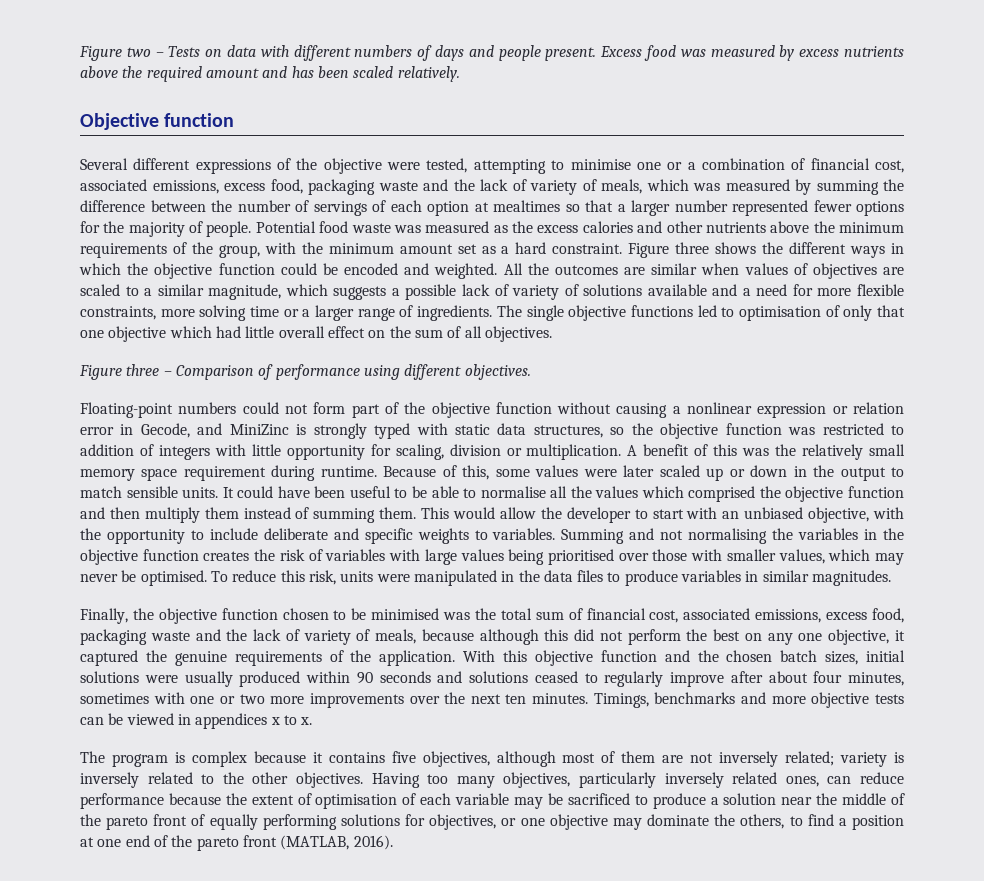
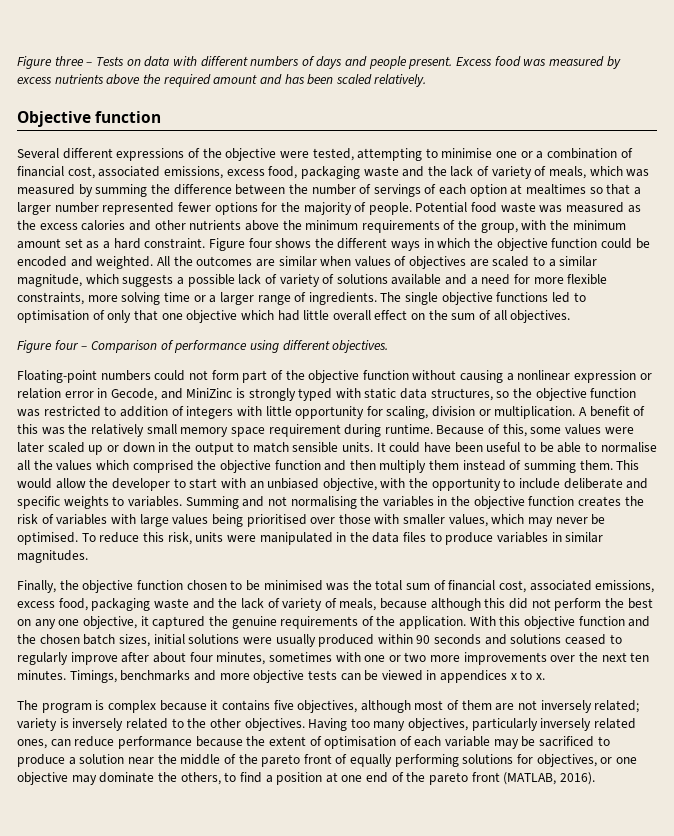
- Figure two – Tests on data with different numbers of days and people present.
+ Figure three – Tests on data with different numbers of days and people present.
- Figure three shows the different ways in which the objective function could be encoded and weighted.
+ Figure four shows the different ways in which the objective function could be encoded and weighted.
- Figure three – Comparison of performance using different objectives.
+ Figure four – Comparison of performance using different objectives.

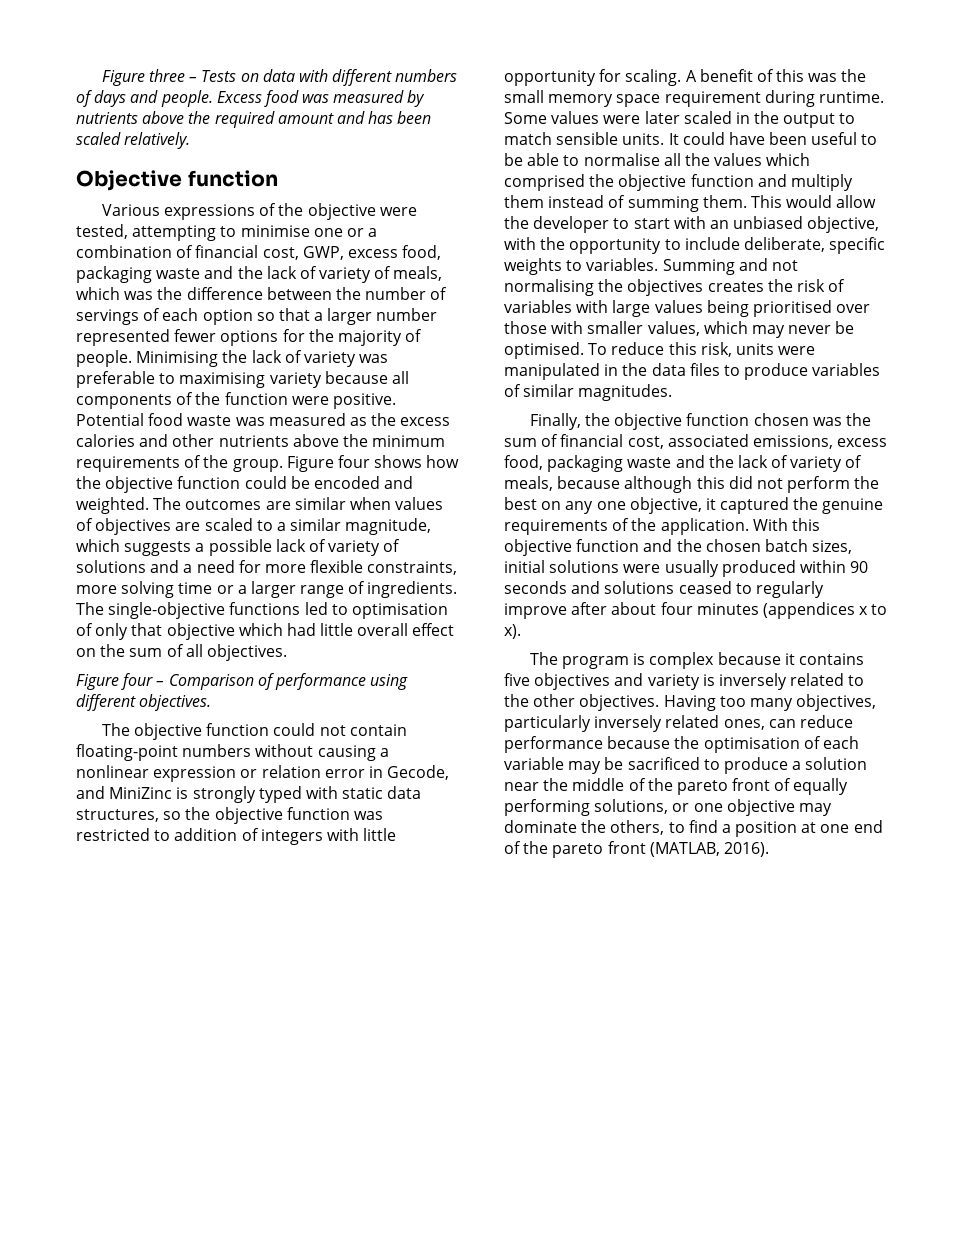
- Figure three – Tests on data with different numbers of days and people present.
+ Figure three – Tests on data with different numbers of days and people.
- Excess food was measured by excess nutrients above the required amount and has been scaled relatively.
+ Excess food was measured by nutrients above the required amount and has been scaled relatively.
- Several different expressions of the objective were tested, attempting to minimise one or a combination of financial cost, associated emissions, excess food, packaging waste and the lack of variety of meals, which was measured by summing the difference between the number of servings of each option at mealtimes so that a larger number represented fewer options for the majority of people.
+ Various expressions of the objective were tested, attempting to minimise one or a combination of financial cost, GWP, excess food, packaging waste and the lack of variety of meals, which was the difference between the number of servings of each option so that a larger number represented fewer options for the majority of people.
+ Minimising the lack of variety was preferable to maximising variety because all components of the function were positive.
- Potential food waste was measured as the excess calories and other nutrients above the minimum requirements of the group, with the minimum amount set as a hard constraint. Figure four shows the different ways in which the objective function could be encoded and weighted.
+ Potential food waste was measured as the excess calories and other nutrients above the minimum requirements of the group. Figure four shows how the objective function could be encoded and weighted.
- All the outcomes are similar when values of objectives are scaled to a similar magnitude, which suggests a possible lack of variety of solutions available and a need for more flexible constraints, more solving time or a larger range of ingredients.
+ The outcomes are similar when values of objectives are scaled to a similar magnitude, which suggests a possible lack of variety of solutions and a need for more flexible constraints, more solving time or a larger range of ingredients.
- The single objective functions led to optimisation of only that one objective which had little overall effect on the sum of all objectives.
+ The single-objective functions led to optimisation of only that objective which had little overall effect on the sum of all objectives.
- Floating-point numbers could not form part of the objective function without causing a nonlinear expression or relation error in Gecode, and MiniZinc is strongly typed with static data structures, so the objective function was restricted to addition of integers with little opportunity for scaling, division or multiplication.
+ The objective function could not contain floating-point numbers without causing a nonlinear expression or relation error in Gecode, and MiniZinc is strongly typed with static data structures, so the objective function was restricted to addition of integers with little opportunity for scaling.
- A benefit of this was the relatively small memory space requirement during runtime.
+ A benefit of this was the small memory space requirement during runtime.
- Because of this, some values were later scaled up or down in the output to match sensible units.
+ Some values were later scaled in the output to match sensible units.
- It could have been useful to be able to normalise all the values which comprised the objective function and then multiply them instead of summing them.
+ It could have been useful to be able to normalise all the values which comprised the objective function and multiply them instead of summing them.
- This would allow the developer to start with an unbiased objective, with the opportunity to include deliberate and specific weights to variables.
+ This would allow the developer to start with an unbiased objective, with the opportunity to include deliberate, specific weights to variables.
- Summing and not normalising the variables in the objective function creates the risk of variables with large values being prioritised over those with smaller values, which may never be optimised.
+ Summing and not normalising the objectives creates the risk of variables with large values being prioritised over those with smaller values, which may never be optimised.
- To reduce this risk, units were manipulated in the data files to produce variables in similar magnitudes.
+ To reduce this risk, units were manipulated in the data files to produce variables of similar magnitudes.
- Finally, the objective function chosen to be minimised was the total sum of financial cost, associated emissions, excess food, packaging waste and the lack of variety of meals, because although this did not perform the best on any one objective, it captured the genuine requirements of the application.
+ Finally, the objective function chosen was the sum of financial cost, associated emissions, excess food, packaging waste and the lack of variety of meals, because although this did not perform the best on any one objective, it captured the genuine requirements of the application.
- With this objective function and the chosen batch sizes, initial solutions were usually produced within 90 seconds and solutions ceased to regularly improve after about four minutes, sometimes with one or two more improvements over the next ten minutes. Timings, benchmarks and more objective tests can be viewed in appendices x to x.
+ With this objective function and the chosen batch sizes, initial solutions were usually produced within 90 seconds and solutions ceased to regularly improve after about four minutes (appendices x to x).
- The program is complex because it contains five objectives, although most of them are not inversely related; variety is inversely related to the other objectives.
+ The program is complex because it contains five objectives and variety is inversely related to the other objectives.
- Having too many objectives, particularly inversely related ones, can reduce performance because the extent of optimisation of each variable may be sacrificed to produce a solution near the middle of the pareto front of equally performing solutions for objectives, or one objective may dominate the others, to find a position at one end of the pareto front (MATLAB, 2016).
+ Having too many objectives, particularly inversely related ones, can reduce performance because the optimisation of each variable may be sacrificed to produce a solution near the middle of the pareto front of equally performing solutions, or one objective may dominate the others, to find a position at one end of the pareto front (MATLAB, 2016).

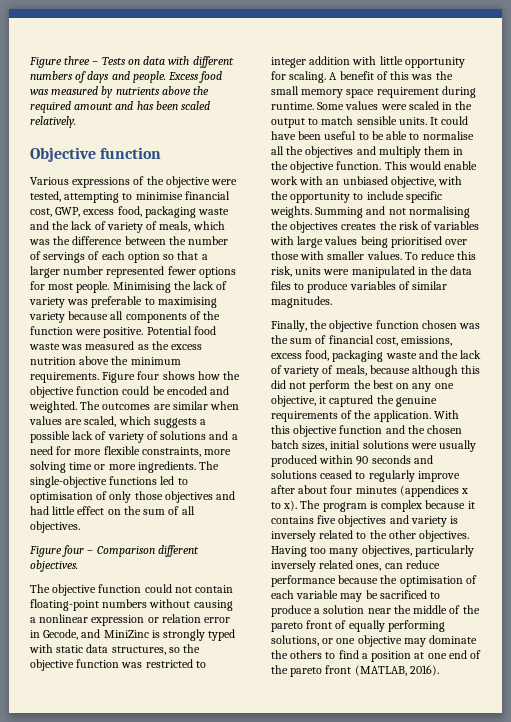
- Various expressions of the objective were tested, attempting to minimise one or a combination of financial cost, GWP, excess food, packaging waste and the lack of variety of meals, which was the difference between the number of servings of each option so that a larger number represented fewer options for the majority of people.
+ Various expressions of the objective were tested, attempting to minimise financial cost, GWP, excess food, packaging waste and the lack of variety of meals, which was the difference between the number of servings of each option so that a larger number represented fewer options for most people.
- Potential food waste was measured as the excess calories and other nutrients above the minimum requirements of the group.
+ Potential food waste was measured as the excess nutrition above the minimum requirements.
- The outcomes are similar when values of objectives are scaled to a similar magnitude, which suggests a possible lack of variety of solutions and a need for more flexible constraints, more solving time or a larger range of ingredients.
+ The outcomes are similar when values are scaled, which suggests a possible lack of variety of solutions and a need for more flexible constraints, more solving time or more ingredients.
- The single-objective functions led to optimisation of only that objective which had little overall effect on the sum of all objectives.
+ The single-objective functions led to optimisation of only those objectives and had little effect on the sum of all objectives.
- Figure four – Comparison of performance using different objectives.
+ Figure four – Comparison different objectives.
- The objective function could not contain floating-point numbers without causing a nonlinear expression or relation error in Gecode, and MiniZinc is strongly typed with static data structures, so the objective function was restricted to addition of integers with little opportunity for scaling.
+ The objective function could not contain floating-point numbers without causing a nonlinear expression or relation error in Gecode, and MiniZinc is strongly typed with static data structures, so the objective function was restricted to integer addition with little opportunity for scaling.
- Some values were later scaled in the output to match sensible units.
+ Some values were scaled in the output to match sensible units.
- It could have been useful to be able to normalise all the values which comprised the objective function and multiply them instead of summing them. This would allow the developer to start with an unbiased objective, with the opportunity to include deliberate, specific weights to variables.
+ It could have been useful to be able to normalise all the objectives and multiply them in the objective function. This would enable work with an unbiased objective, with the opportunity to include specific weights.
- Summing and not normalising the objectives creates the risk of variables with large values being prioritised over those with smaller values, which may never be optimised.
+ Summing and not normalising the objectives creates the risk of variables with large values being prioritised over those with smaller values.
- Finally, the objective function chosen was the sum of financial cost, associated emissions, excess food, packaging waste and the lack of variety of meals, because although this did not perform the best on any one objective, it captured the genuine requirements of the application.
+ Finally, the objective function chosen was the sum of financial cost, emissions, excess food, packaging waste and the lack of variety of meals, because although this did not perform the best on any one objective, it captured the genuine requirements of the application.
- With this objective function and the chosen batch sizes, initial solutions were usually produced within 90 seconds and solutions ceased to regularly improve after about four minutes (appendices x to x).
- The program is complex because it contains five objectives and variety is inversely related to the other objectives.
+ With this objective function and the chosen batch sizes, initial solutions were usually produced within 90 seconds and solutions ceased to regularly improve after about four minutes (appendices x to x). The program is complex because it contains five objectives and variety is inversely related to the other objectives.
- Having too many objectives, particularly inversely related ones, can reduce performance because the optimisation of each variable may be sacrificed to produce a solution near the middle of the pareto front of equally performing solutions, or one objective may dominate the others, to find a position at one end of the pareto front (MATLAB, 2016).
+ Having too many objectives, particularly inversely related ones, can reduce performance because the optimisation of each variable may be sacrificed to produce a solution near the middle of the pareto front of equally performing solutions, or one objective may dominate the others to find a position at one end of the pareto front (MATLAB, 2016).

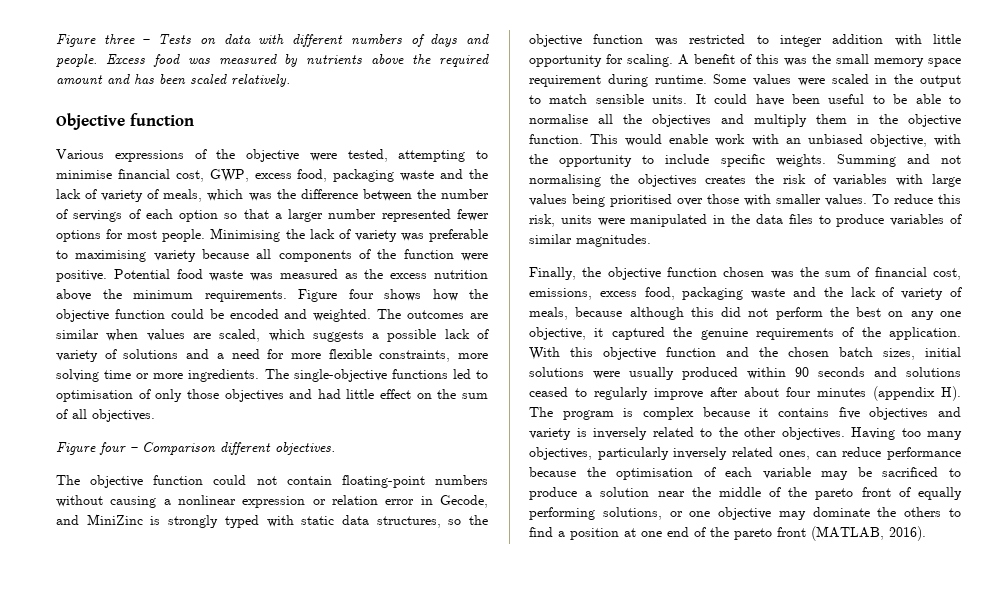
- With this objective function and the chosen batch sizes, initial solutions were usually produced within 90 seconds and solutions ceased to regularly improve after about four minutes (appendices x to x). The program is complex because it contains five objectives and variety is inversely related to the other objectives.
+ With this objective function and the chosen batch sizes, initial solutions were usually produced within 90 seconds and solutions ceased to regularly improve after about four minutes (appendix H). The program is complex because it contains five objectives and variety is inversely related to the other objectives.

